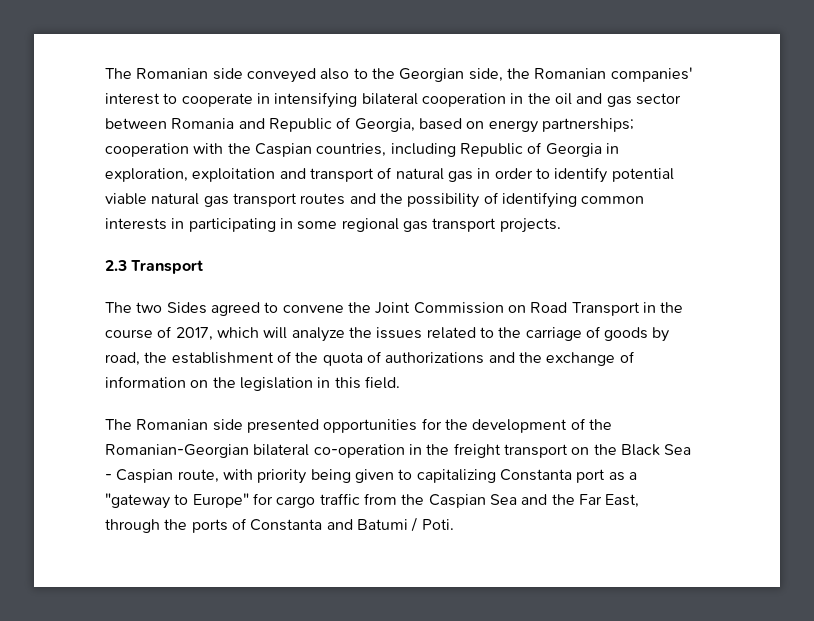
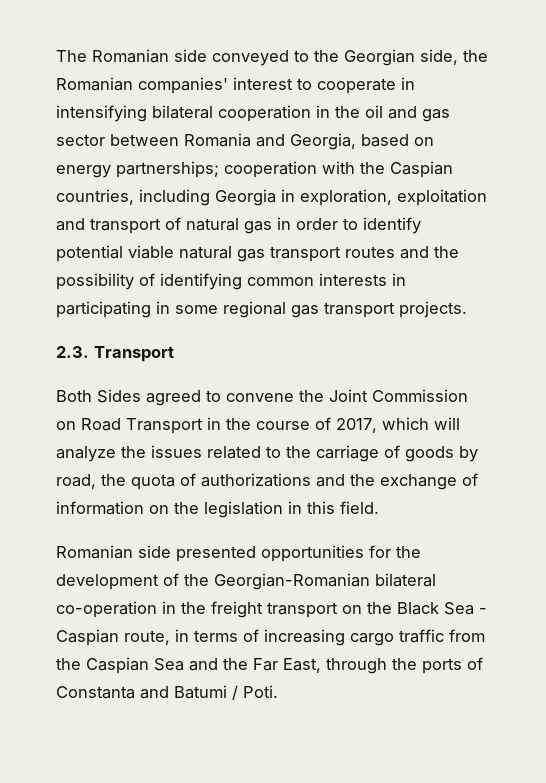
- The Romanian side conveyed also to the Georgian side, the Romanian companies' interest to cooperate in intensifying bilateral cooperation in the oil and gas sector between Romania and Republic of Georgia, based on energy partnerships;
+ The Romanian side conveyed to the Georgian side, the Romanian companies' interest to cooperate in intensifying bilateral cooperation in the oil and gas sector between Romania and Georgia, based on energy partnerships;
- cooperation with the Caspian countries, including Republic of Georgia in exploration, exploitation and transport of natural gas in order to identify potential viable natural gas transport routes and the possibility of identifying common interests in participating in some regional gas transport projects.
+ cooperation with the Caspian countries, including Georgia in exploration, exploitation and transport of natural gas in order to identify potential viable natural gas transport routes and the possibility of identifying common interests in participating in some regional gas transport projects.
- 2.3 Transport
+ 2.3. Transport
- The two Sides agreed to convene the Joint Commission on Road Transport in the course of 2017, which will analyze the issues related to the carriage of goods by road, the establishment of the quota of authorizations and the exchange of information on the legislation in this field.
+ Both Sides agreed to convene the Joint Commission on Road Transport in the course of 2017, which will analyze the issues related to the carriage of goods by road, the quota of authorizations and the exchange of information on the legislation in this field.
- The Romanian side presented opportunities for the development of the Romanian-Georgian bilateral co-operation in the freight transport on the Black Sea - Caspian route, with priority being given to capitalizing Constanta port as a "gateway to Europe" for cargo traffic from the Caspian Sea and the Far East, through the ports of Constanta and Batumi / Poti.
+ Romanian side presented opportunities for the development of the Georgian-Romanian bilateral co-operation in the freight transport on the Black Sea - Caspian route, in terms of increasing cargo traffic from the Caspian Sea and the Far East, through the ports of Constanta and Batumi / Poti.

